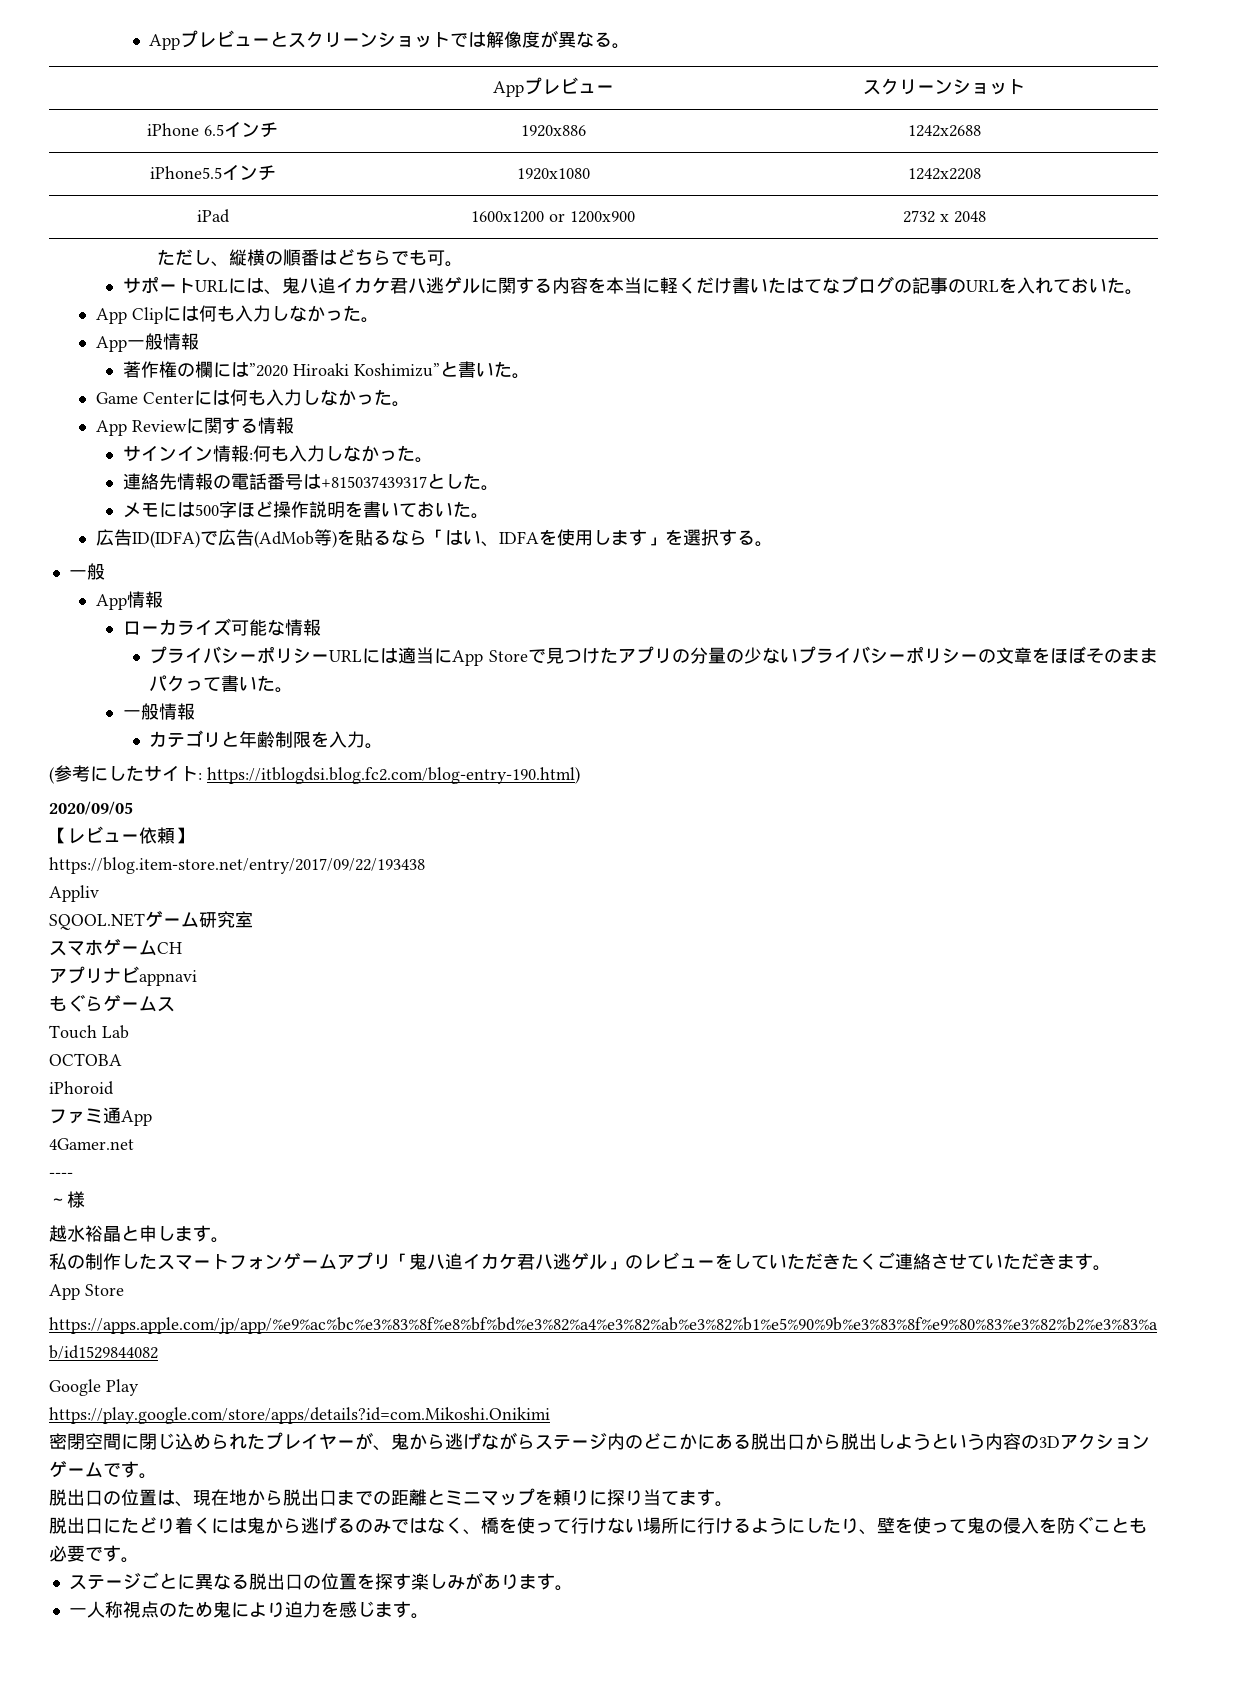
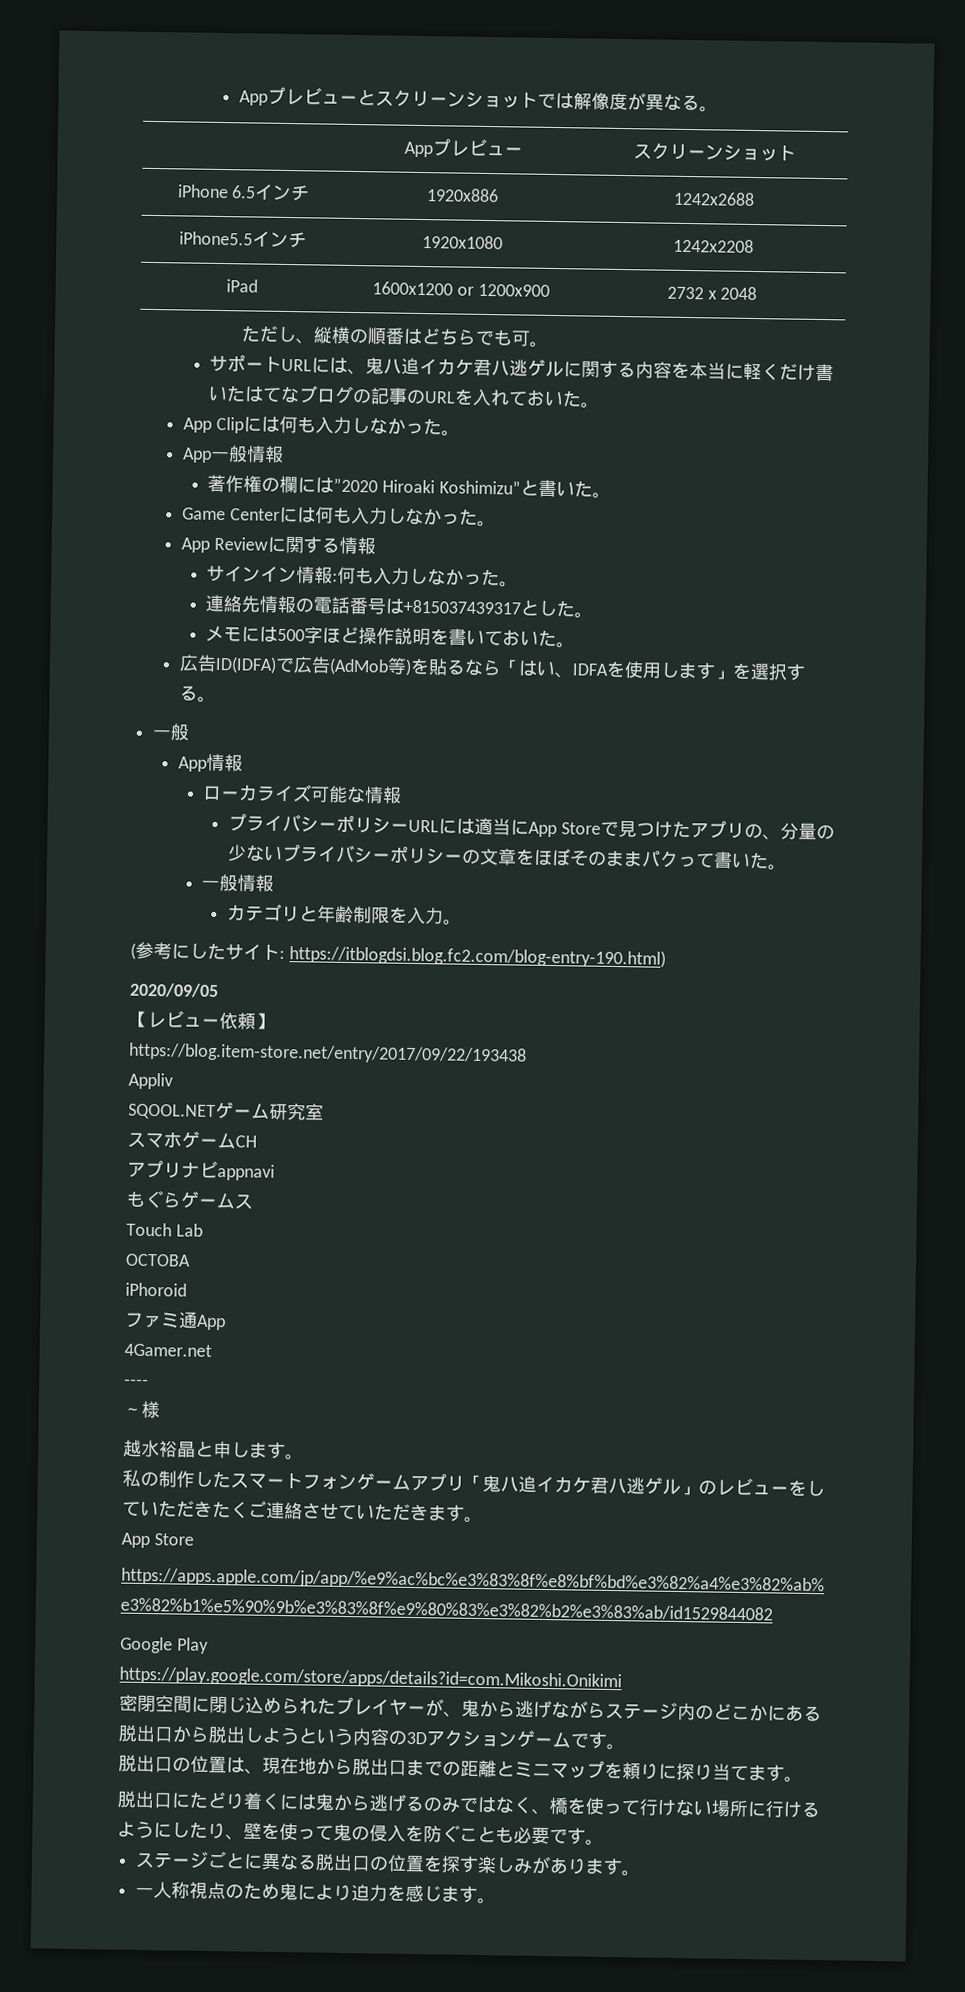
- プライバシーポリシーURLには適当にApp Storeで見つけたアプリの分量の少ないプライバシーポリシーの文章をほぼそのままパクって書いた。
+ プライバシーポリシーURLには適当にApp Storeで見つけたアプリの、分量の少ないプライバシーポリシーの文章をほぼそのままパクって書いた。

